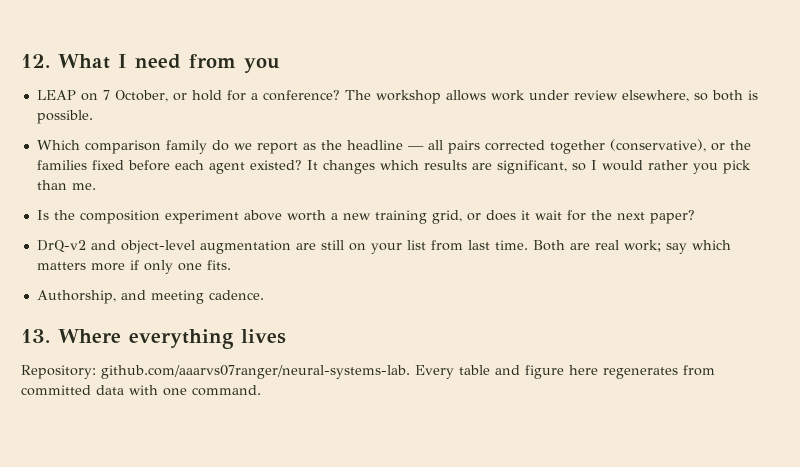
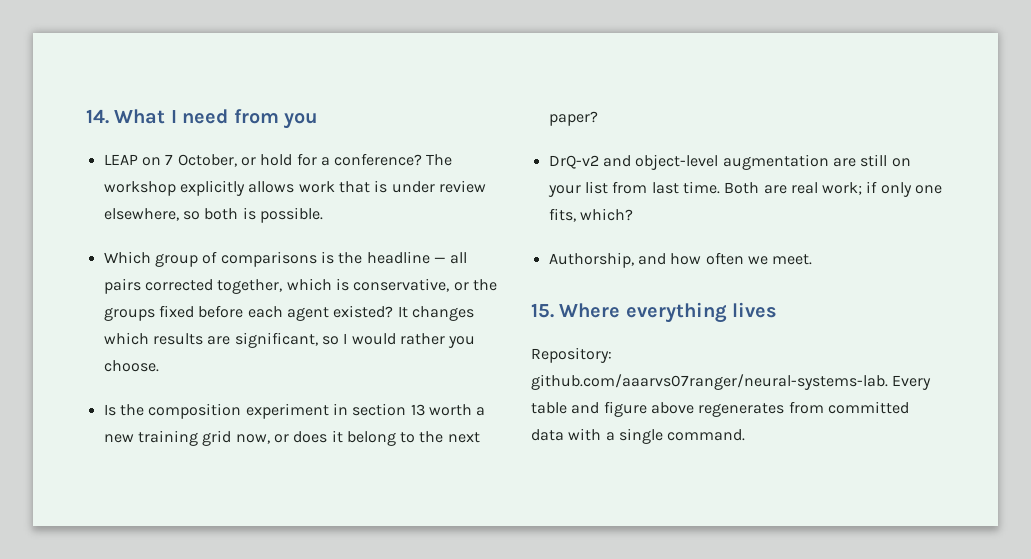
- 12. What I need from you
+ 14. What I need from you
- The workshop allows work under review elsewhere, so both is possible.
+ The workshop explicitly allows work that is under review elsewhere, so both is possible.
- Which comparison family do we report as the headline — all pairs corrected together (conservative), or the families fixed before each agent existed?
+ Which group of comparisons is the headline — all pairs corrected together, which is conservative, or the groups fixed before each agent existed?
- It changes which results are significant, so I would rather you pick than me.
+ It changes which results are significant, so I would rather you choose.
- Is the composition experiment above worth a new training grid, or does it wait for the next paper?
+ Is the composition experiment in section 13 worth a new training grid now, or does it belong to the next paper?
- Both are real work; say which matters more if only one fits.
+ Both are real work; if only one fits, which?
- Authorship, and meeting cadence.
- 13. Where everything lives
+ Authorship, and how often we meet.
+ 15. Where everything lives
- Repository: github.com/aaarvs07ranger/neural-systems-lab. Every table and figure here regenerates from committed data with one command.
+ Repository: github.com/aaarvs07ranger/neural-systems-lab. Every table and figure above regenerates from committed data with a single command.

